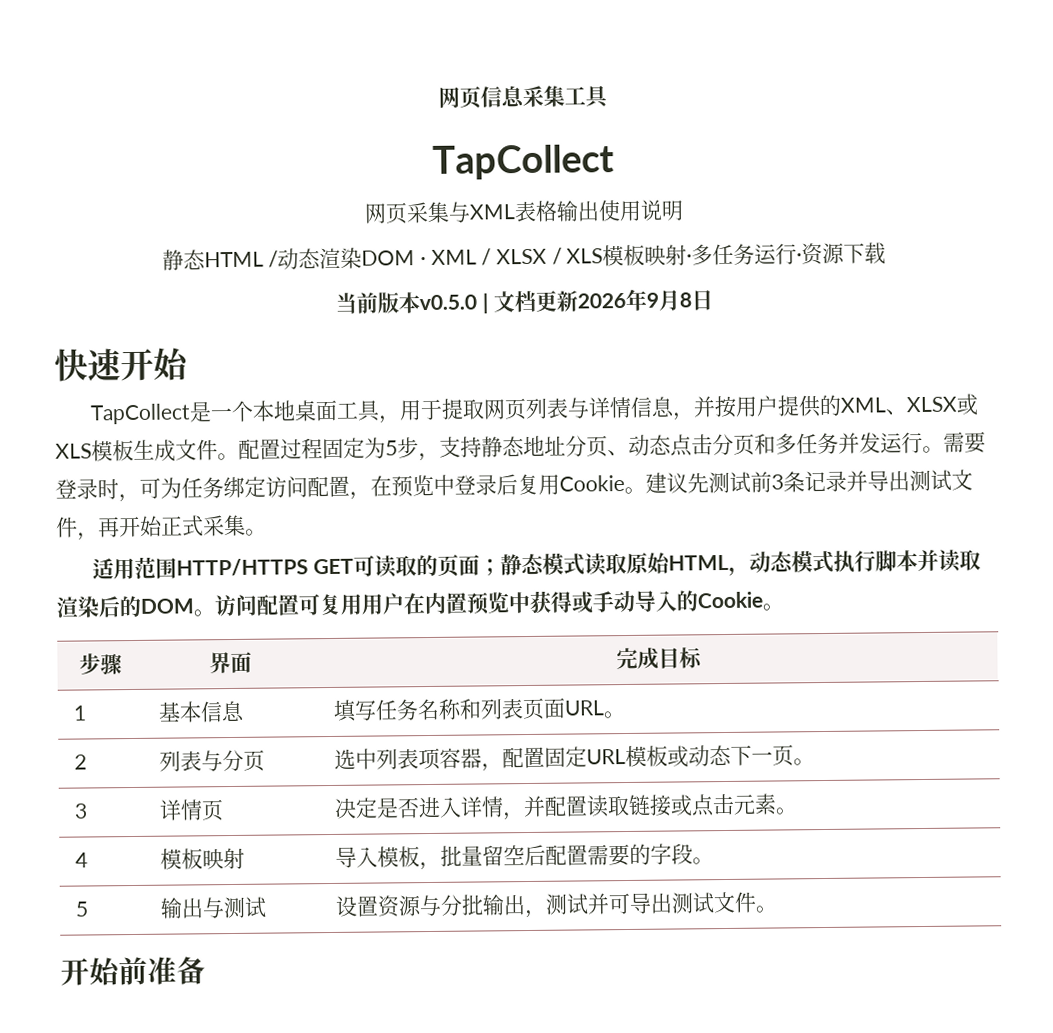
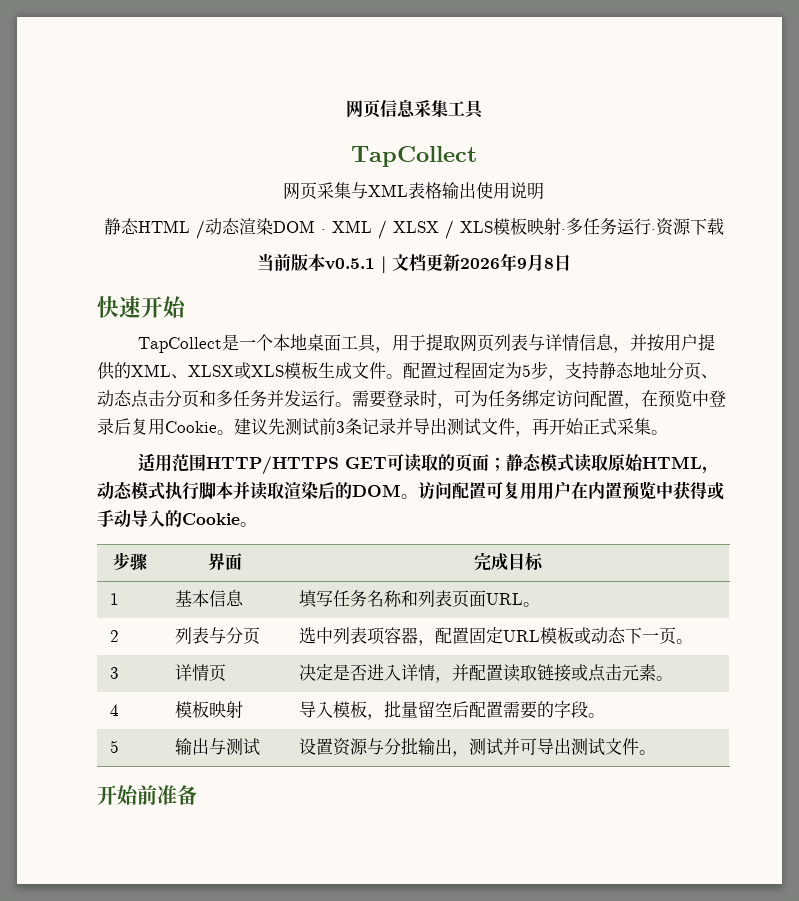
- 当前版本v0.5.0 | 文档更新2026年9月8日
+ 当前版本v0.5.1 | 文档更新2026年9月8日

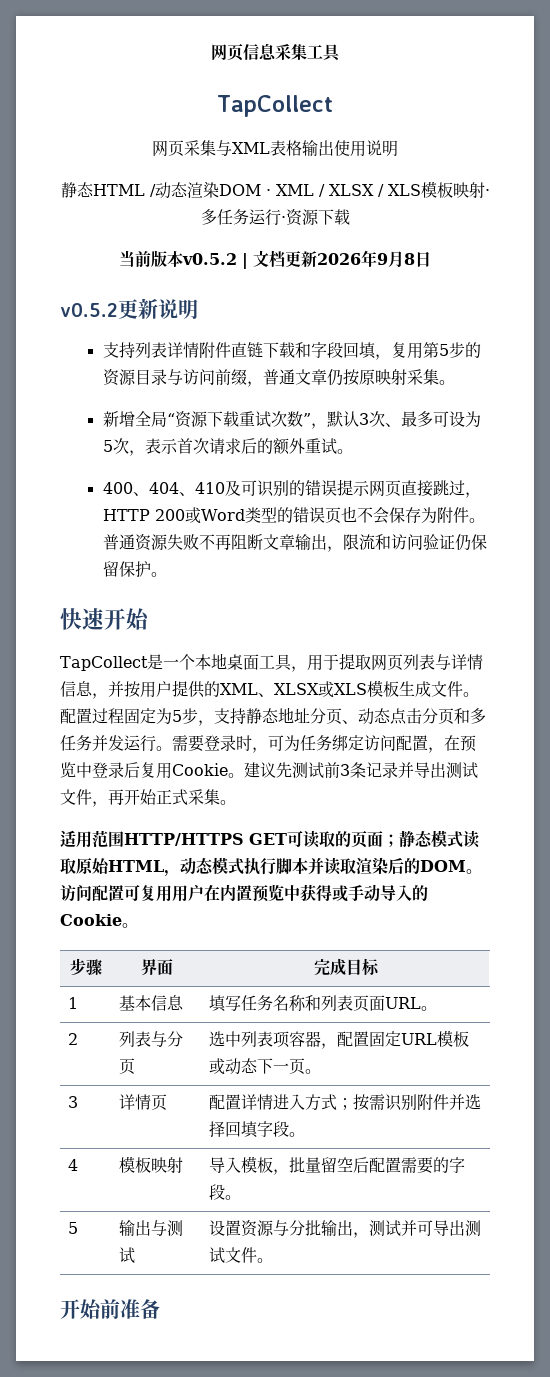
- 当前版本v0.5.1 | 文档更新2026年9月8日
+ 当前版本v0.5.2 | 文档更新2026年9月8日
+ v0.5.2更新说明
+ 支持列表详情附件直链下载和字段回填，复用第5步的资源目录与访问前缀，普通文章仍按原映射采集。
+ 新增全局“资源下载重试次数”，默认3次、最多可设为5次，表示首次请求后的额外重试。
+ 400、404、410及可识别的错误提示网页直接跳过，HTTP 200或Word类型的错误页也不会保存为附件。普通资源失败不再阻断文章输出，限流和访问验证仍保留保护。
- 3 | 详情页 | 决定是否进入详情，并配置读取链接或点击元素。
+ 3 | 详情页 | 配置详情进入方式；按需识别附件并选择回填字段。

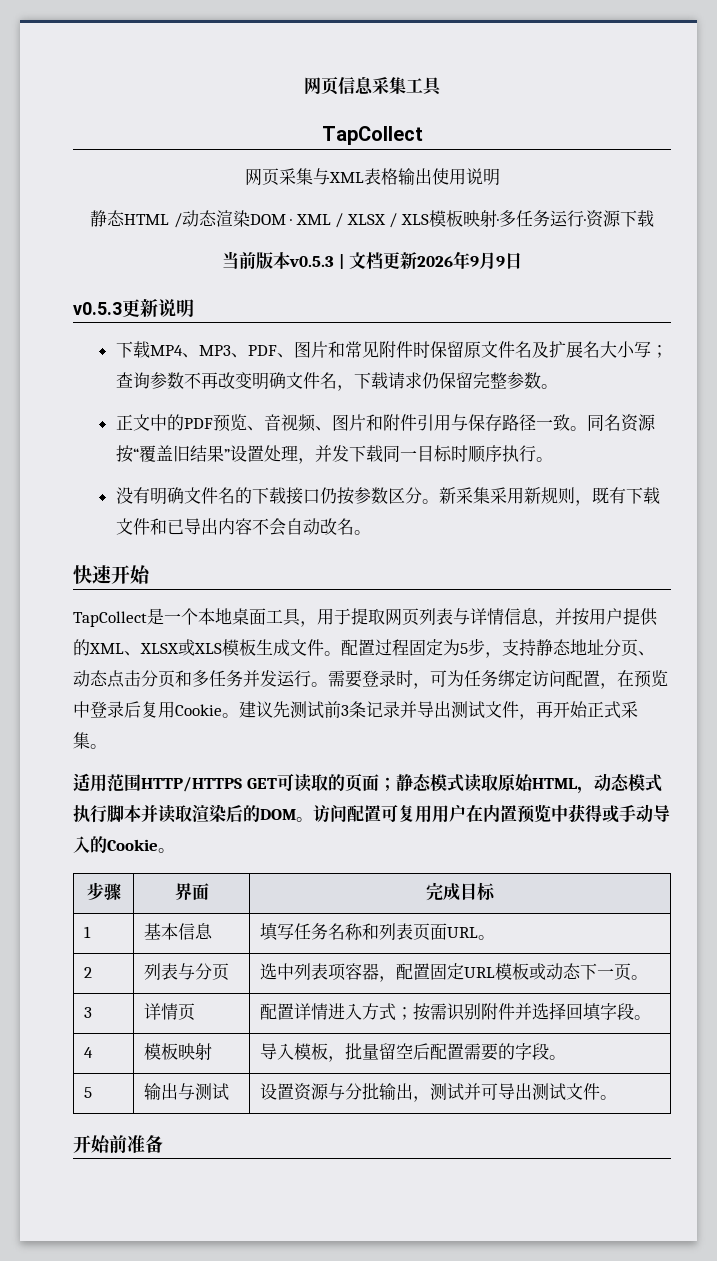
- 当前版本v0.5.2 | 文档更新2026年9月8日
+ 当前版本v0.5.3 | 文档更新2026年9月9日
- v0.5.2更新说明
+ v0.5.3更新说明
- 支持列表详情附件直链下载和字段回填，复用第5步的资源目录与访问前缀，普通文章仍按原映射采集。
- 新增全局“资源下载重试次数”，默认3次、最多可设为5次，表示首次请求后的额外重试。
- 400、404、410及可识别的错误提示网页直接跳过，HTTP 200或Word类型的错误页也不会保存为附件。普通资源失败不再阻断文章输出，限流和访问验证仍保留保护。
+ 下载MP4、MP3、PDF、图片和常见附件时保留原文件名及扩展名大小写；查询参数不再改变明确文件名，下载请求仍保留完整参数。
+ 正文中的PDF预览、音视频、图片和附件引用与保存路径一致。同名资源按“覆盖旧结果”设置处理，并发下载同一目标时顺序执行。
+ 没有明确文件名的下载接口仍按参数区分。新采集采用新规则，既有下载文件和已导出内容不会自动改名。

